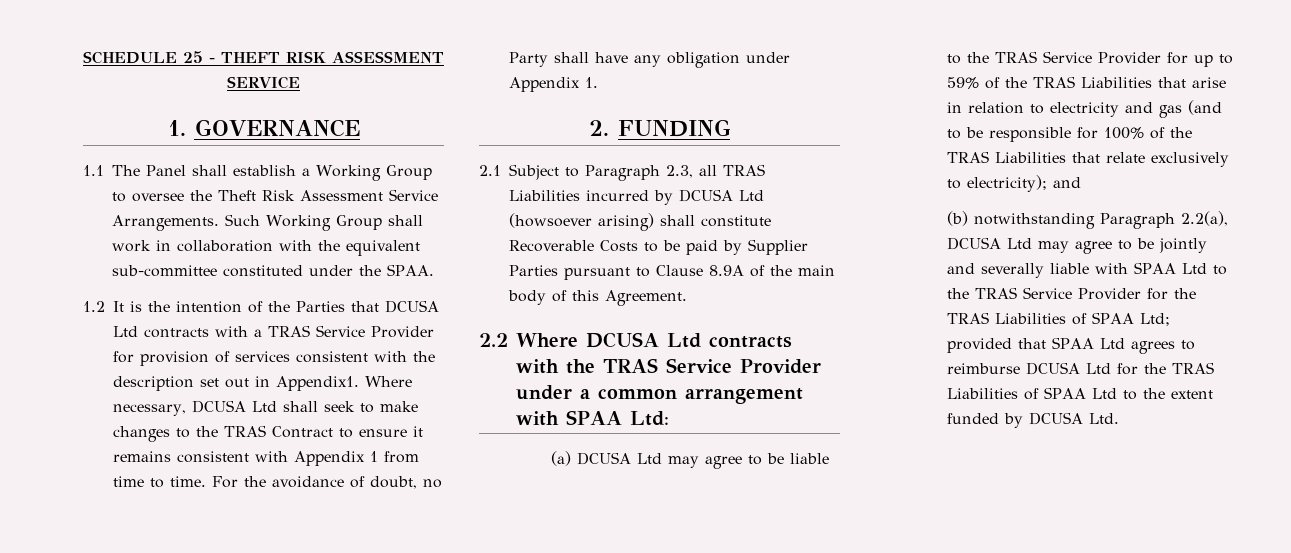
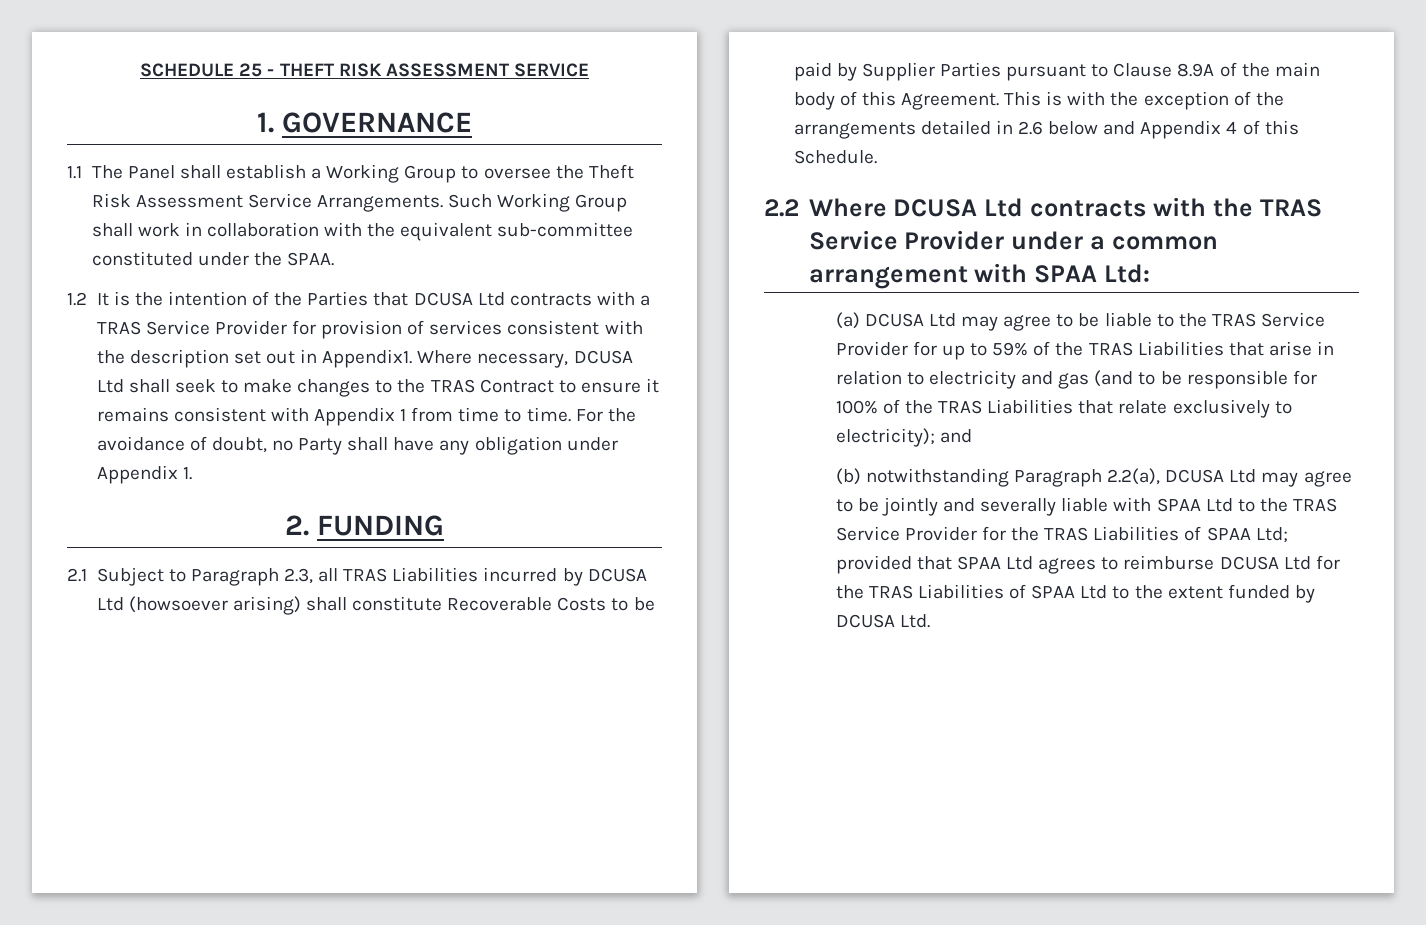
+ This is with the exception of the arrangements detailed in 2.6 below and Appendix 4 of this Schedule.

